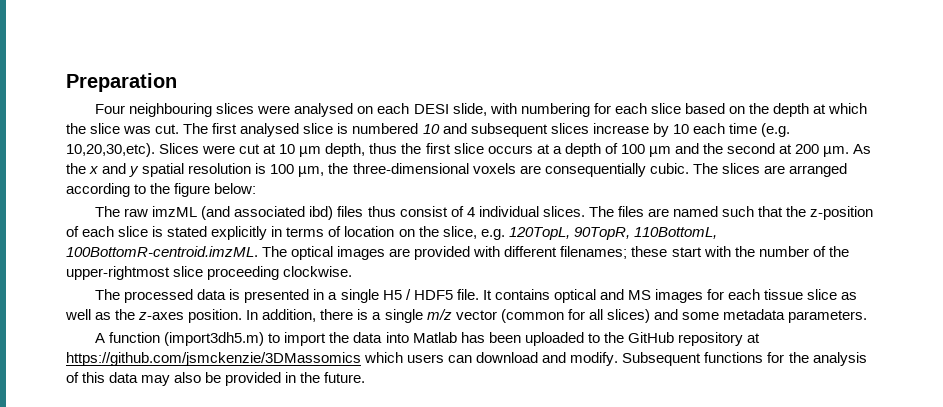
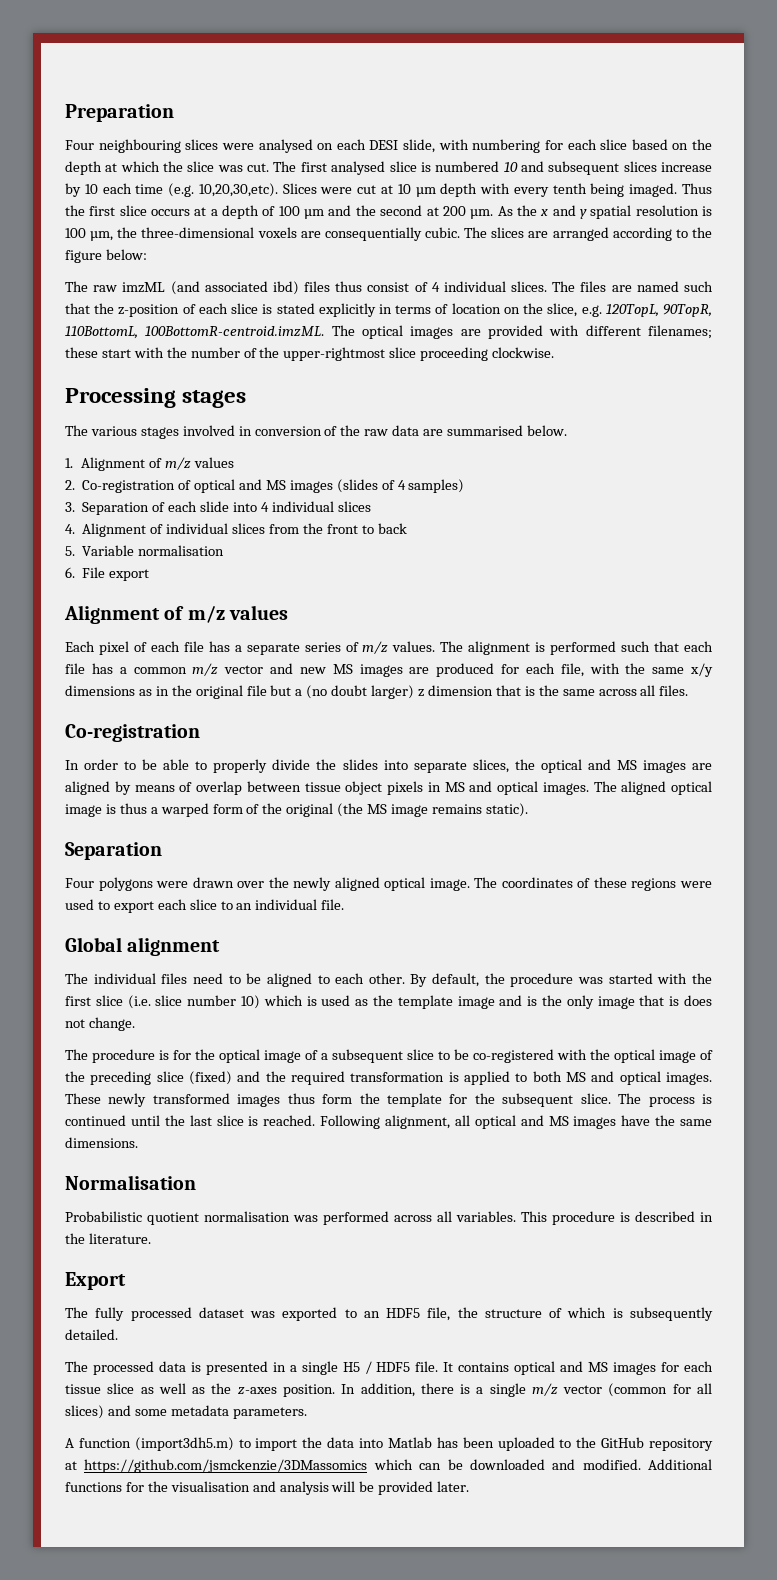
- Slices were cut at 10 µm depth, thus the first slice occurs at a depth of 100 µm and the second at 200 µm.
+ Slices were cut at 10 µm depth with every tenth being imaged. Thus the first slice occurs at a depth of 100 µm and the second at 200 µm.
+ Processing stages
+ The various stages involved in conversion of the raw data are summarised below.
+ 1. Alignment of m/z values
+ 2. Co-registration of optical and MS images (slides of 4 samples)
+ 3. Separation of each slide into 4 individual slices
+ 4. Alignment of individual slices from the front to back
+ 5. Variable normalisation
+ 6. File export
+ Alignment of m/z values
+ Each pixel of each file has a separate series of m/z values. The alignment is performed such that each file has a common m/z vector and new MS images are produced for each file, with the same x/y dimensions as in the original file but a (no doubt larger) z dimension that is the same across all files.
+ Co-registration
+ In order to be able to properly divide the slides into separate slices, the optical and MS images are aligned by means of overlap between tissue object pixels in MS and optical images. The aligned optical image is thus a warped form of the original (the MS image remains static).
+ Separation
+ Four polygons were drawn over the newly aligned optical image. The coordinates of these regions were used to export each slice to an individual file.
+ Global alignment
+ The individual files need to be aligned to each other. By default, the procedure was started with the first slice (i.e. slice number 10) which is used as the template image and is the only image that is does not change.
+ The procedure is for the optical image of a subsequent slice to be co-registered with the optical image of the preceding slice (fixed) and the required transformation is applied to both MS and optical images. These newly transformed images thus form the template for the subsequent slice. The process is continued until the last slice is reached. Following alignment, all optical and MS images have the same dimensions.
+ Normalisation
+ Probabilistic quotient normalisation was performed across all variables. This procedure is described in the literature.
+ Export
+ The fully processed dataset was exported to an HDF5 file, the structure of which is subsequently detailed.
- A function (import3dh5.m) to import the data into Matlab has been uploaded to the GitHub repository at https://github.com/jsmckenzie/3DMassomics which users can download and modify. Subsequent functions for the analysis of this data may also be provided in the future.
+ A function (import3dh5.m) to import the data into Matlab has been uploaded to the GitHub repository at https://github.com/jsmckenzie/3DMassomics which can be downloaded and modified. Additional functions for the visualisation and analysis will be provided later.

